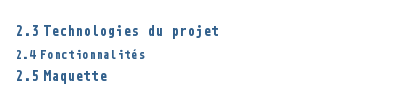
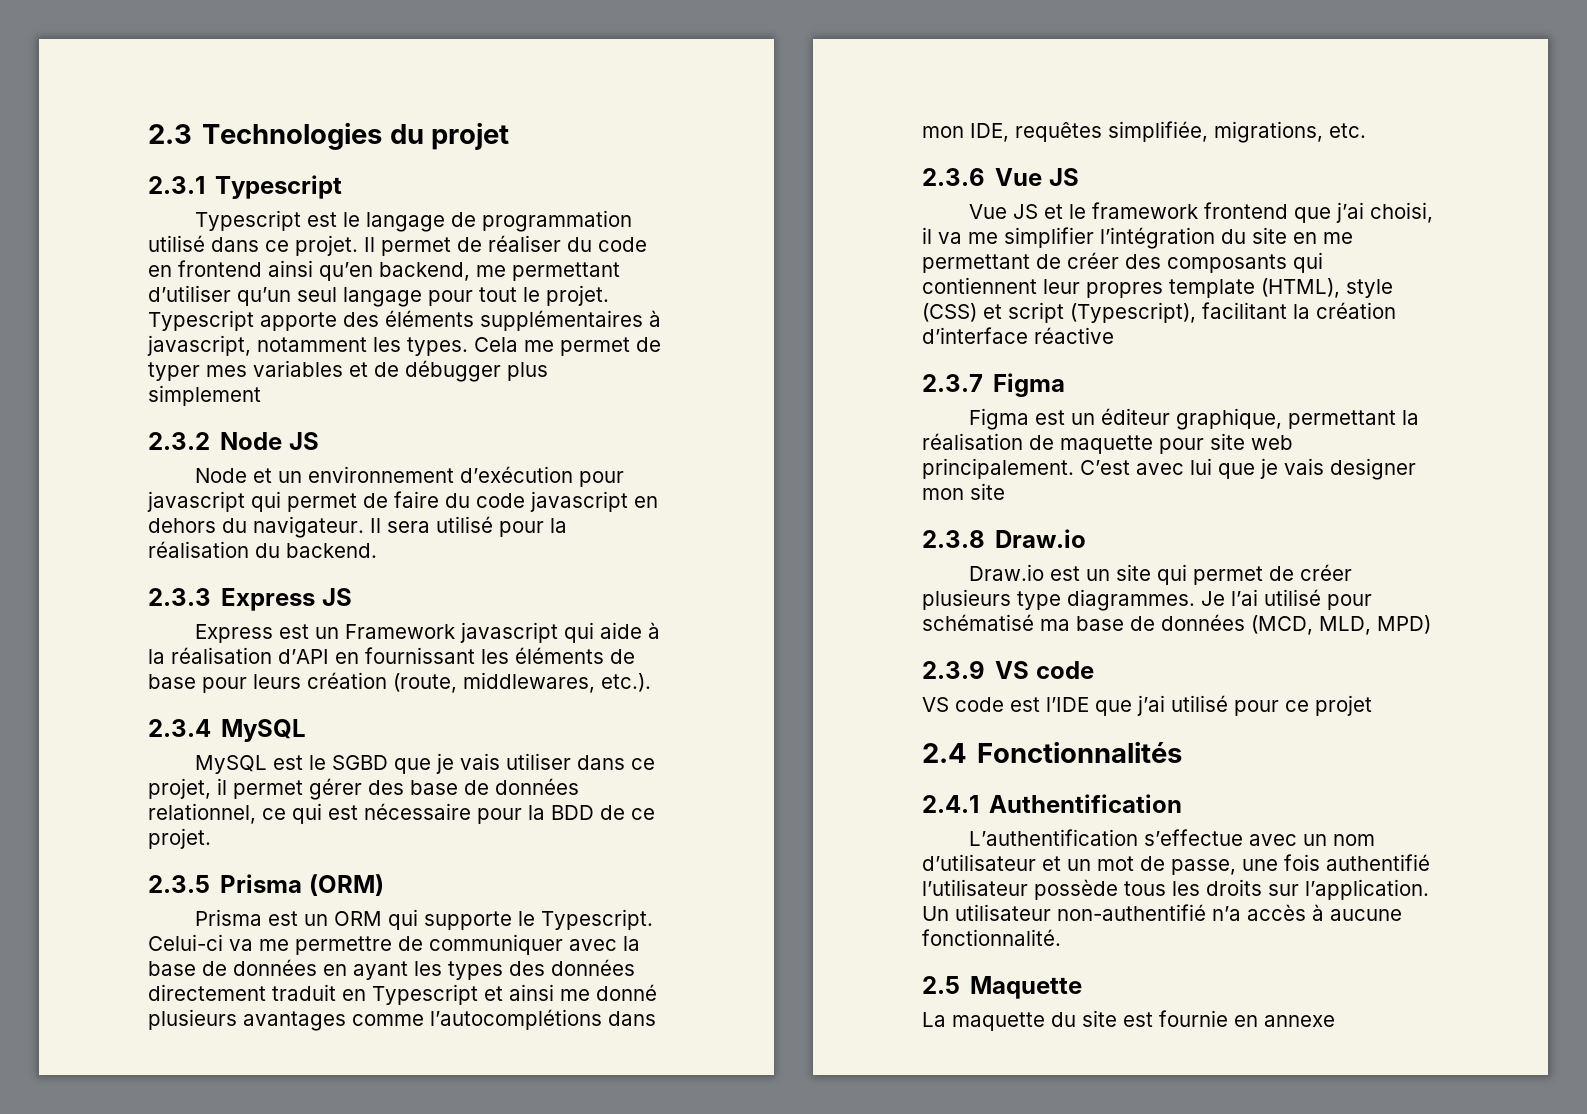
+ 2.3.1 Typescript
+ Typescript est le langage de programmation utilisé dans ce projet. Il permet de réaliser du code en frontend ainsi qu’en backend, me permettant d’utiliser qu’un seul langage pour tout le projet. Typescript apporte des éléments supplémentaires à javascript, notamment les types. Cela me permet de typer mes variables et de débugger plus simplement
+ 2.3.2 Node JS
+ Node et un environnement d’exécution pour javascript qui permet de faire du code javascript en dehors du navigateur. Il sera utilisé pour la réalisation du backend.
+ 2.3.3 Express JS
+ Express est un Framework javascript qui aide à la réalisation d’API en fournissant les éléments de base pour leurs création (route, middlewares, etc.).
+ 2.3.4 MySQL
+ MySQL est le SGBD que je vais utiliser dans ce projet, il permet gérer des base de données relationnel, ce qui est nécessaire pour la BDD de ce projet.
+ 2.3.5 Prisma (ORM)
+ Prisma est un ORM qui supporte le Typescript. Celui-ci va me permettre de communiquer avec la base de données en ayant les types des données directement traduit en Typescript et ainsi me donné plusieurs avantages comme l’autocomplétions dans mon IDE, requêtes simplifiée, migrations, etc.
+ 2.3.6 Vue JS
+ Vue JS et le framework frontend que j’ai choisi, il va me simplifier l’intégration du site en me permettant de créer des composants qui contiennent leur propres template (HTML), style (CSS) et script (Typescript), facilitant la création d’interface réactive
+ 2.3.7 Figma
+ Figma est un éditeur graphique, permettant la réalisation de maquette pour site web principalement. C’est avec lui que je vais designer mon site
+ 2.3.8 Draw.io
+ Draw.io est un site qui permet de créer plusieurs type diagrammes. Je l’ai utilisé pour schématisé ma base de données (MCD, MLD, MPD)
+ 2.3.9 VS code
+ VS code est l’IDE que j’ai utilisé pour ce projet
  2.4 Fonctionnalités
+ 2.4.1 Authentification
+ L’authentification s’effectue avec un nom d’utilisateur et un mot de passe, une fois authentifié l’utilisateur possède tous les droits sur l’application. Un utilisateur non-authentifié n’a accès à aucune fonctionnalité.
  2.5 Maquette
+ La maquette du site est fournie en annexe

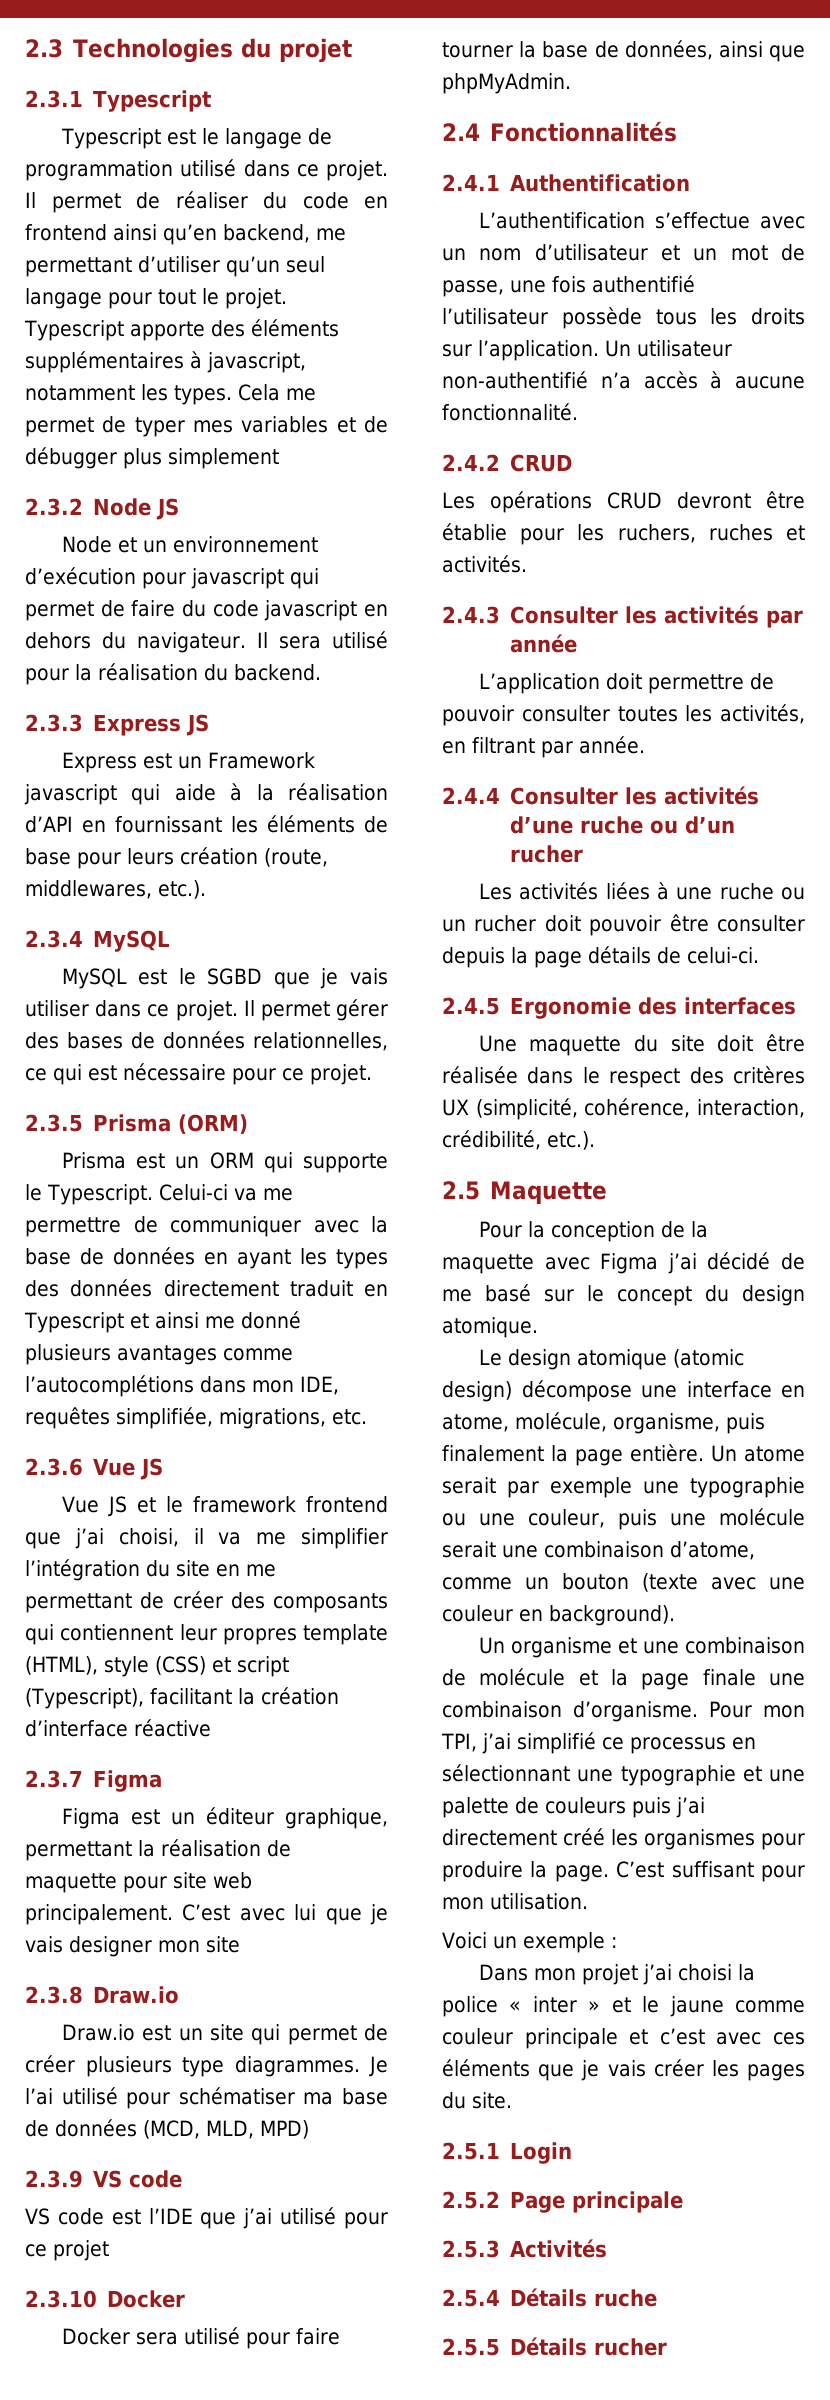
- MySQL est le SGBD que je vais utiliser dans ce projet, il permet gérer des base de données relationnel, ce qui est nécessaire pour la BDD de ce projet.
+ MySQL est le SGBD que je vais utiliser dans ce projet. Il permet gérer des bases de données relationnelles, ce qui est nécessaire pour ce projet.
- Je l’ai utilisé pour schématisé ma base de données (MCD, MLD, MPD)
+ Je l’ai utilisé pour schématiser ma base de données (MCD, MLD, MPD)
+ 2.3.10 Docker
+ Docker sera utilisé pour faire tourner la base de données, ainsi que phpMyAdmin.
+ 2.4.2 CRUD
+ Les opérations CRUD devront être établie pour les ruchers, ruches et activités.
+ 2.4.3 Consulter les activités par année
+ L’application doit permettre de pouvoir consulter toutes les activités, en filtrant par année.
+ 2.4.4 Consulter les activités d’une ruche ou d’un rucher
+ Les activités liées à une ruche ou un rucher doit pouvoir être consulter depuis la page détails de celui-ci.
+ 2.4.5 Ergonomie des interfaces
+ Une maquette du site doit être réalisée dans le respect des critères UX (simplicité, cohérence, interaction, crédibilité, etc.).
  2.5 Maquette
- La maquette du site est fournie en annexe
+ Pour la conception de la maquette avec Figma j’ai décidé de me basé sur le concept du design atomique.
+ Le design atomique (atomic design) décompose une interface en atome, molécule, organisme, puis finalement la page entière. Un atome serait par exemple une typographie ou une couleur, puis une molécule serait une combinaison d’atome, comme un bouton (texte avec une couleur en background).
+ Un organisme et une combinaison de molécule et la page finale une combinaison d’organisme. Pour mon TPI, j’ai simplifié ce processus en sélectionnant une typographie et une palette de couleurs puis j’ai directement créé les organismes pour produire la page. C’est suffisant pour mon utilisation.
+ Voici un exemple :
+ Dans mon projet j’ai choisi la police « inter » et le jaune comme couleur principale et c’est avec ces éléments que je vais créer les pages du site.
+ 2.5.1 Login
+ 2.5.2 Page principale
+ 2.5.3 Activités
+ 2.5.4 Détails ruche
+ 2.5.5 Détails rucher

